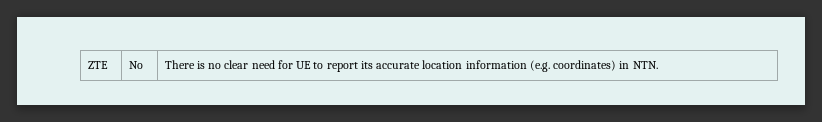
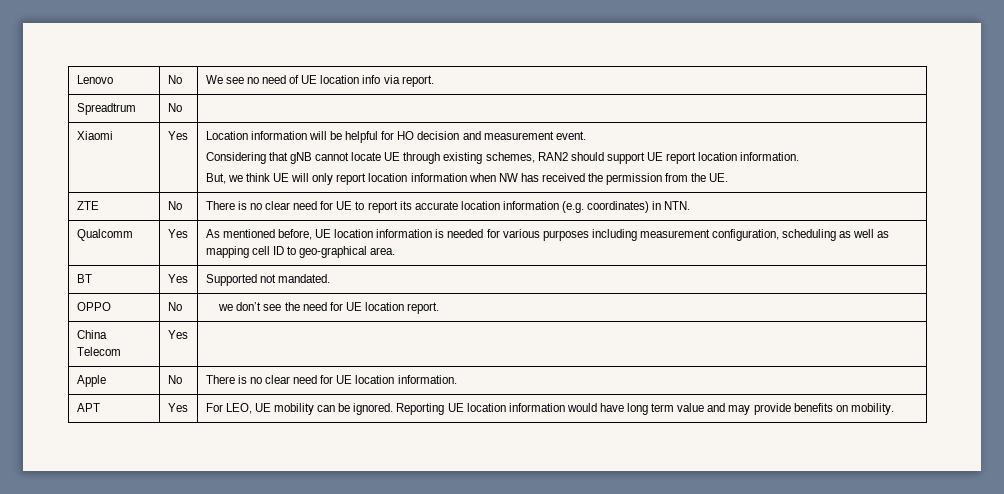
+ Lenovo | No | We see no need of UE location info via report.
+ Spreadtrum | No |
+ Xiaomi | Yes | Location information will be helpful for HO decision and measurement event.
+ Considering that gNB cannot locate UE through existing schemes, RAN2 should support UE report location information.
+ But, we think UE will only report location information when NW has received the permission from the UE.
+ Qualcomm | Yes | As mentioned before, UE location information is needed for various purposes including measurement configuration, scheduling as well as mapping cell ID to geo-graphical area.
+ BT | Yes | Supported not mandated.
+ OPPO | No | we don’t see the need for UE location report.
+ China Telecom | Yes |
+ Apple | No | There is no clear need for UE location information.
+ APT | Yes | For LEO, UE mobility can be ignored. Reporting UE location information would have long term value and may provide benefits on mobility.

